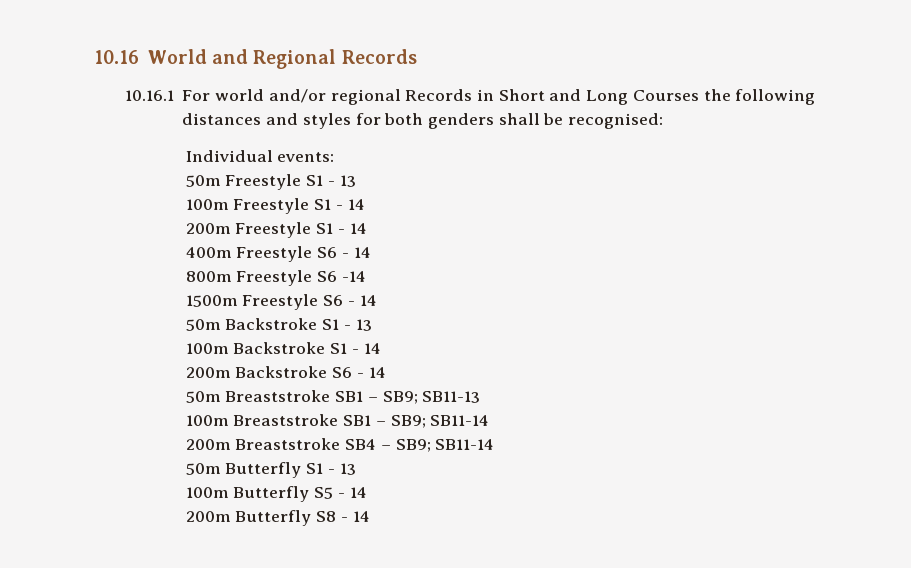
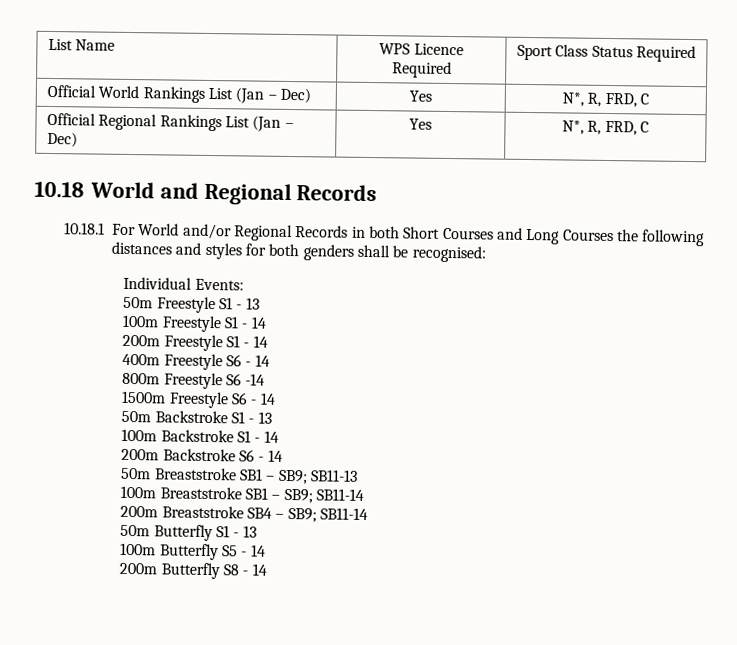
- 10.16 World and Regional Records
- 10.16.1 For world and/or regional Records in Short and Long Courses the following distances and styles for both genders shall be recognised:
+ List Name | WPS Licence Required | Sport Class Status Required
+ Official World Rankings List (Jan – Dec) | Yes | N*, R, FRD, C
+ Official Regional Rankings List (Jan – Dec) | Yes | N*, R, FRD, C
+ 10.18 World and Regional Records
+ 10.18.1 For World and/or Regional Records in both Short Courses and Long Courses the following distances and styles for both genders shall be recognised:
- Individual events:
+ Individual Events:

